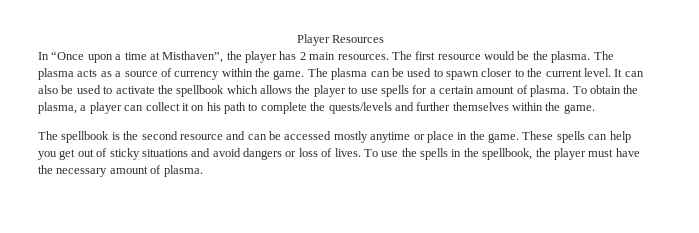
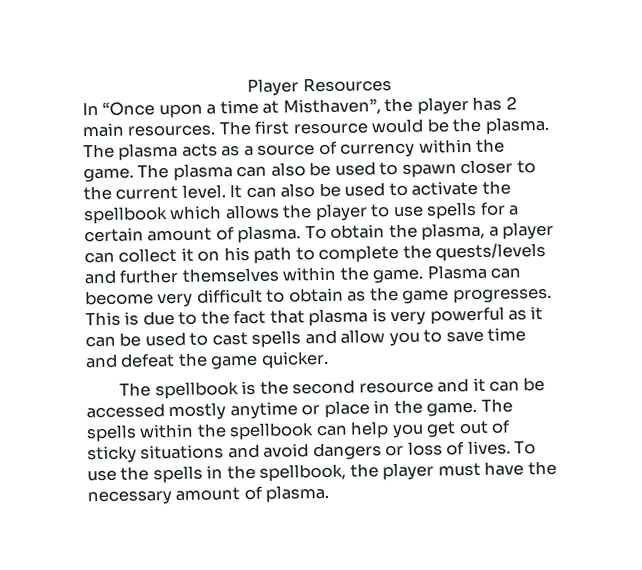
- The plasma can be used to spawn closer to the current level.
+ The plasma can also be used to spawn closer to the current level.
+ Plasma can become very difficult to obtain as the game progresses. This is due to the fact that plasma is very powerful as it can be used to cast spells and allow you to save time and defeat the game quicker.
- The spellbook is the second resource and can be accessed mostly anytime or place in the game.
+ The spellbook is the second resource and it can be accessed mostly anytime or place in the game.
- These spells can help you get out of sticky situations and avoid dangers or loss of lives.
+ The spells within the spellbook can help you get out of sticky situations and avoid dangers or loss of lives.

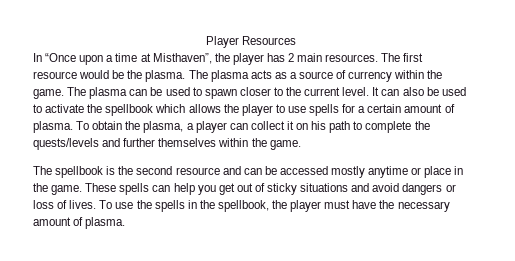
- The plasma can also be used to spawn closer to the current level.
+ The plasma can be used to spawn closer to the current level.
- Plasma can become very difficult to obtain as the game progresses. This is due to the fact that plasma is very powerful as it can be used to cast spells and allow you to save time and defeat the game quicker.
- The spellbook is the second resource and it can be accessed mostly anytime or place in the game.
+ The spellbook is the second resource and can be accessed mostly anytime or place in the game.
- The spells within the spellbook can help you get out of sticky situations and avoid dangers or loss of lives.
+ These spells can help you get out of sticky situations and avoid dangers or loss of lives.

